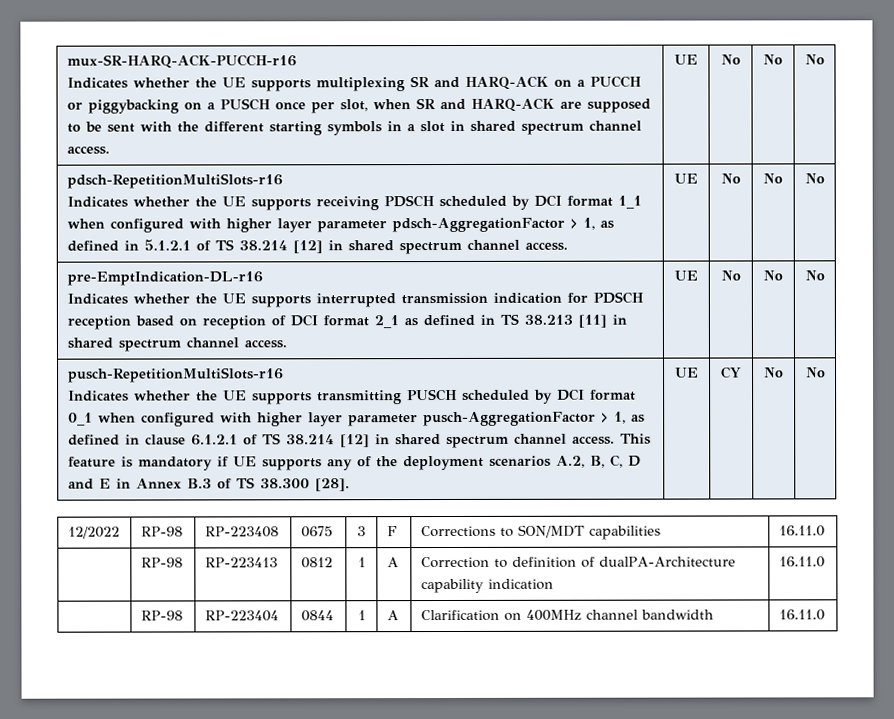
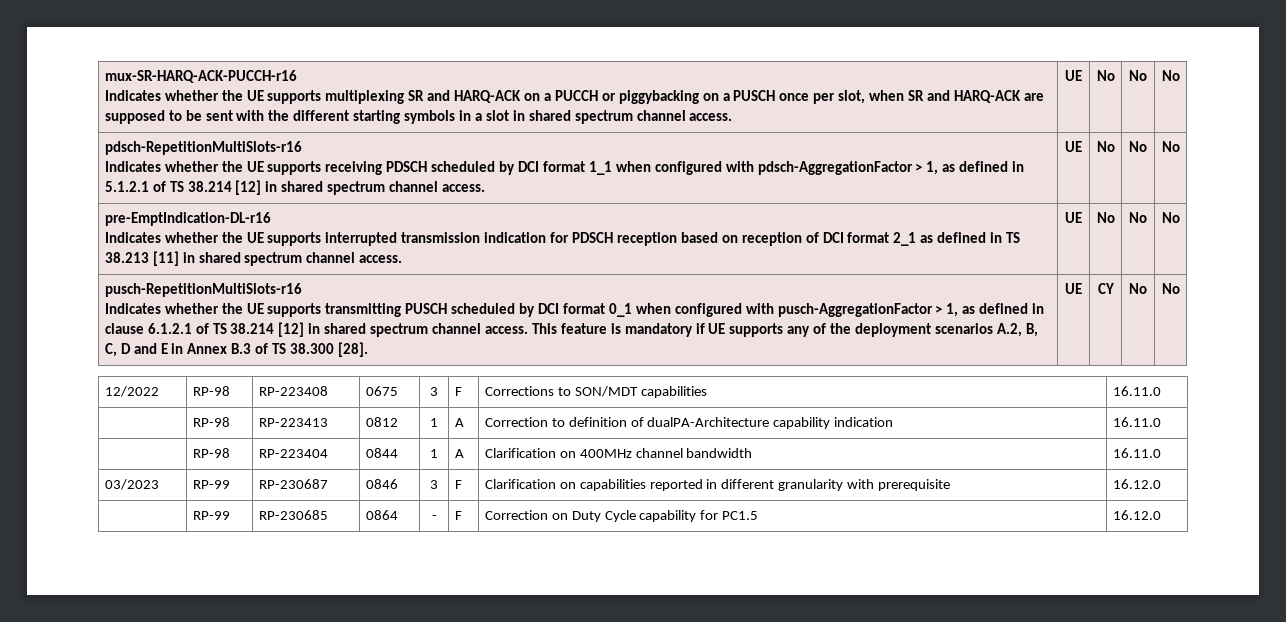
  pdsch-RepetitionMultiSlots-r16
- Indicates whether the UE supports receiving PDSCH scheduled by DCI format 1_1 when configured with higher layer parameter pdsch-AggregationFactor > 1, as defined in 5.1.2.1 of TS 38.214 [12] in shared spectrum channel access. | UE | No | No | No
+ Indicates whether the UE supports receiving PDSCH scheduled by DCI format 1_1 when configured with pdsch-AggregationFactor > 1, as defined in 5.1.2.1 of TS 38.214 [12] in shared spectrum channel access. | UE | No | No | No
- Indicates whether the UE supports transmitting PUSCH scheduled by DCI format 0_1 when configured with higher layer parameter pusch-AggregationFactor > 1, as defined in clause 6.1.2.1 of TS 38.214 [12] in shared spectrum channel access.
+ Indicates whether the UE supports transmitting PUSCH scheduled by DCI format 0_1 when configured with pusch-AggregationFactor > 1, as defined in clause 6.1.2.1 of TS 38.214 [12] in shared spectrum channel access.
+ 03/2023 | RP-99 | RP-230687 | 0846 | 3 | F | Clarification on capabilities reported in different granularity with prerequisite | 16.12.0
+ | RP-99 | RP-230685 | 0864 | - | F | Correction on Duty Cycle capability for PC1.5 | 16.12.0

